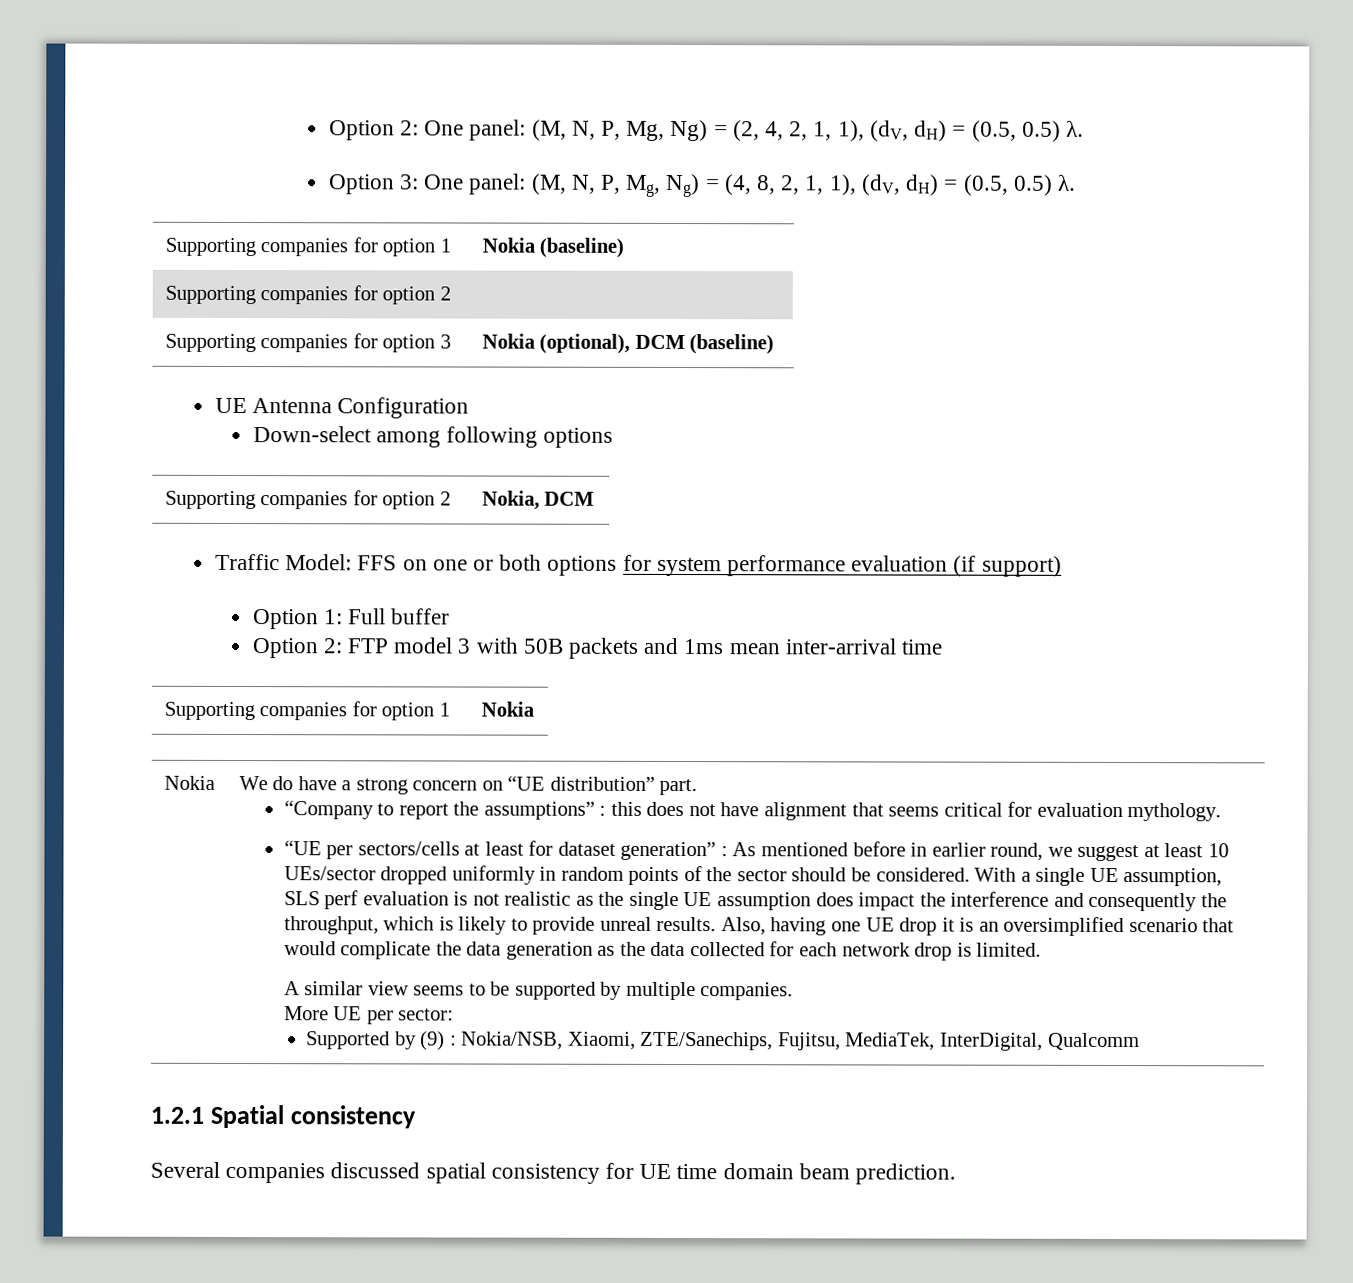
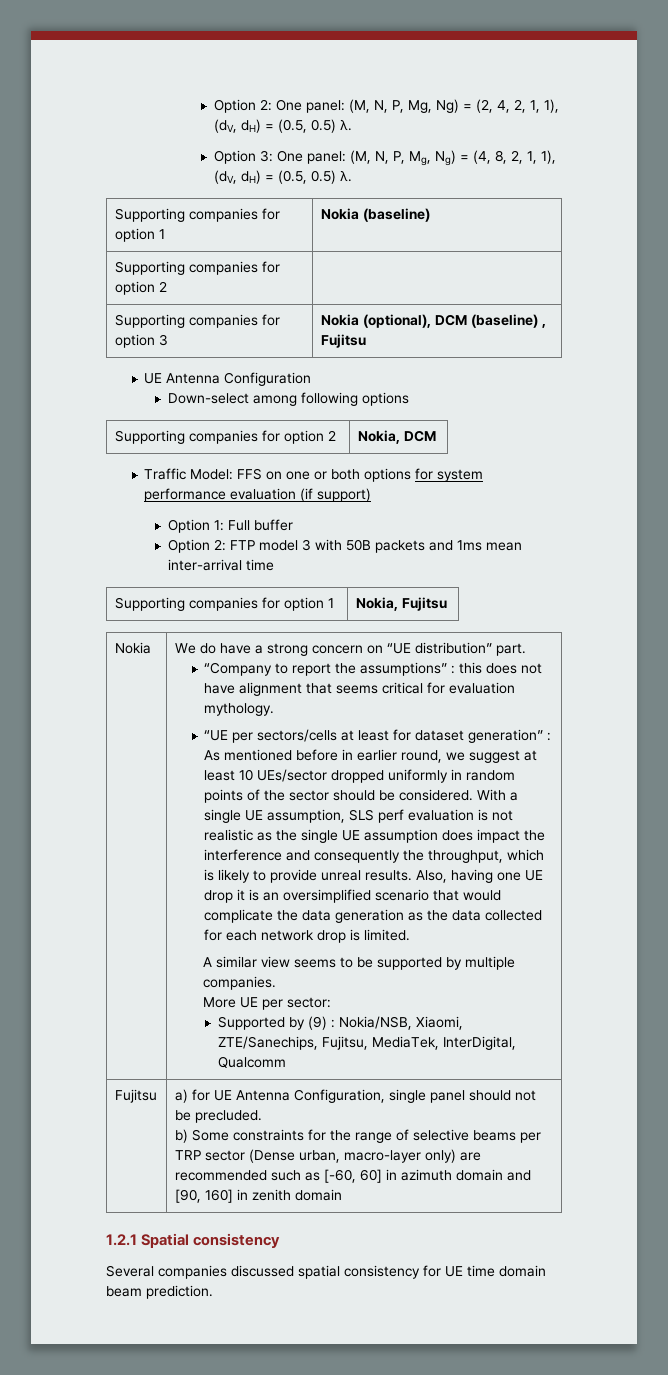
- Supporting companies for option 3 | Nokia (optional), DCM (baseline)
+ Supporting companies for option 3 | Nokia (optional), DCM (baseline) , Fujitsu
  Option 2: FTP model 3 with 50B packets and 1ms mean inter-arrival time
- Supporting companies for option 1 | Nokia
+ Supporting companies for option 1 | Nokia, Fujitsu
+ Fujitsu | a) for UE Antenna Configuration, single panel should not be precluded.
+ b) Some constraints for the range of selective beams per TRP sector (Dense urban, macro-layer only) are recommended such as [-60, 60] in azimuth domain and [90, 160] in zenith domain

